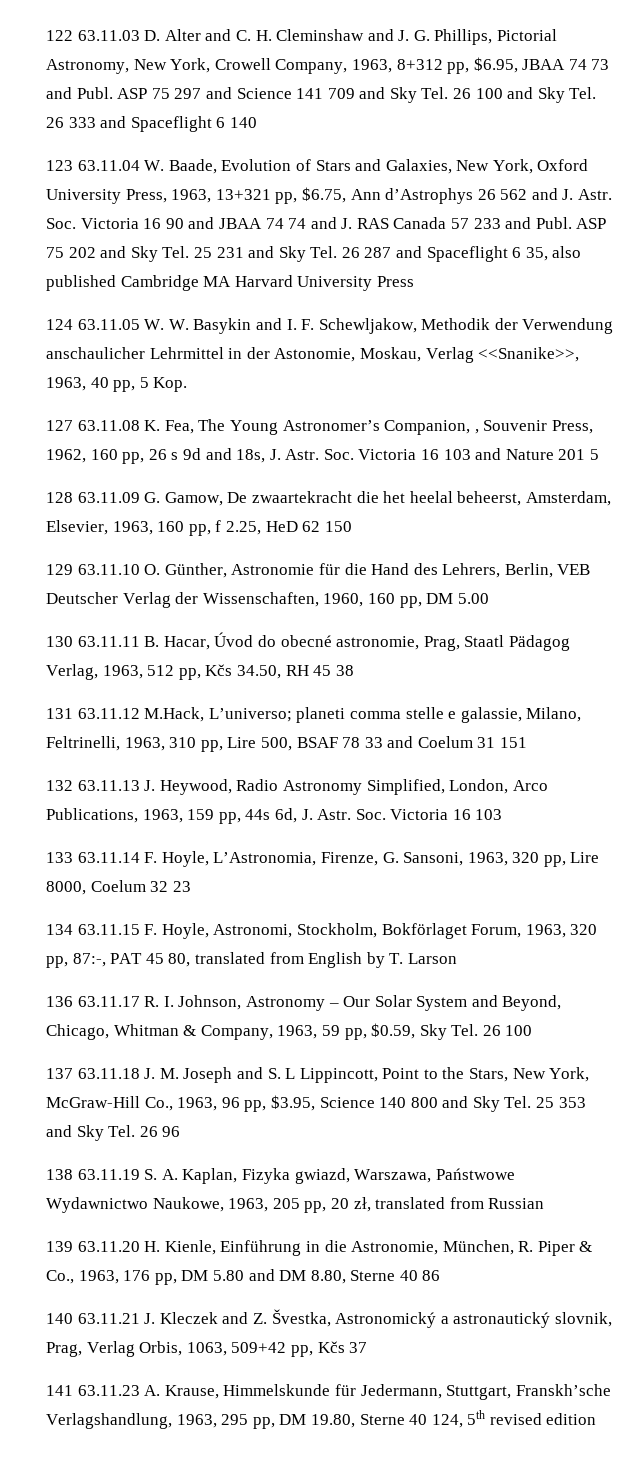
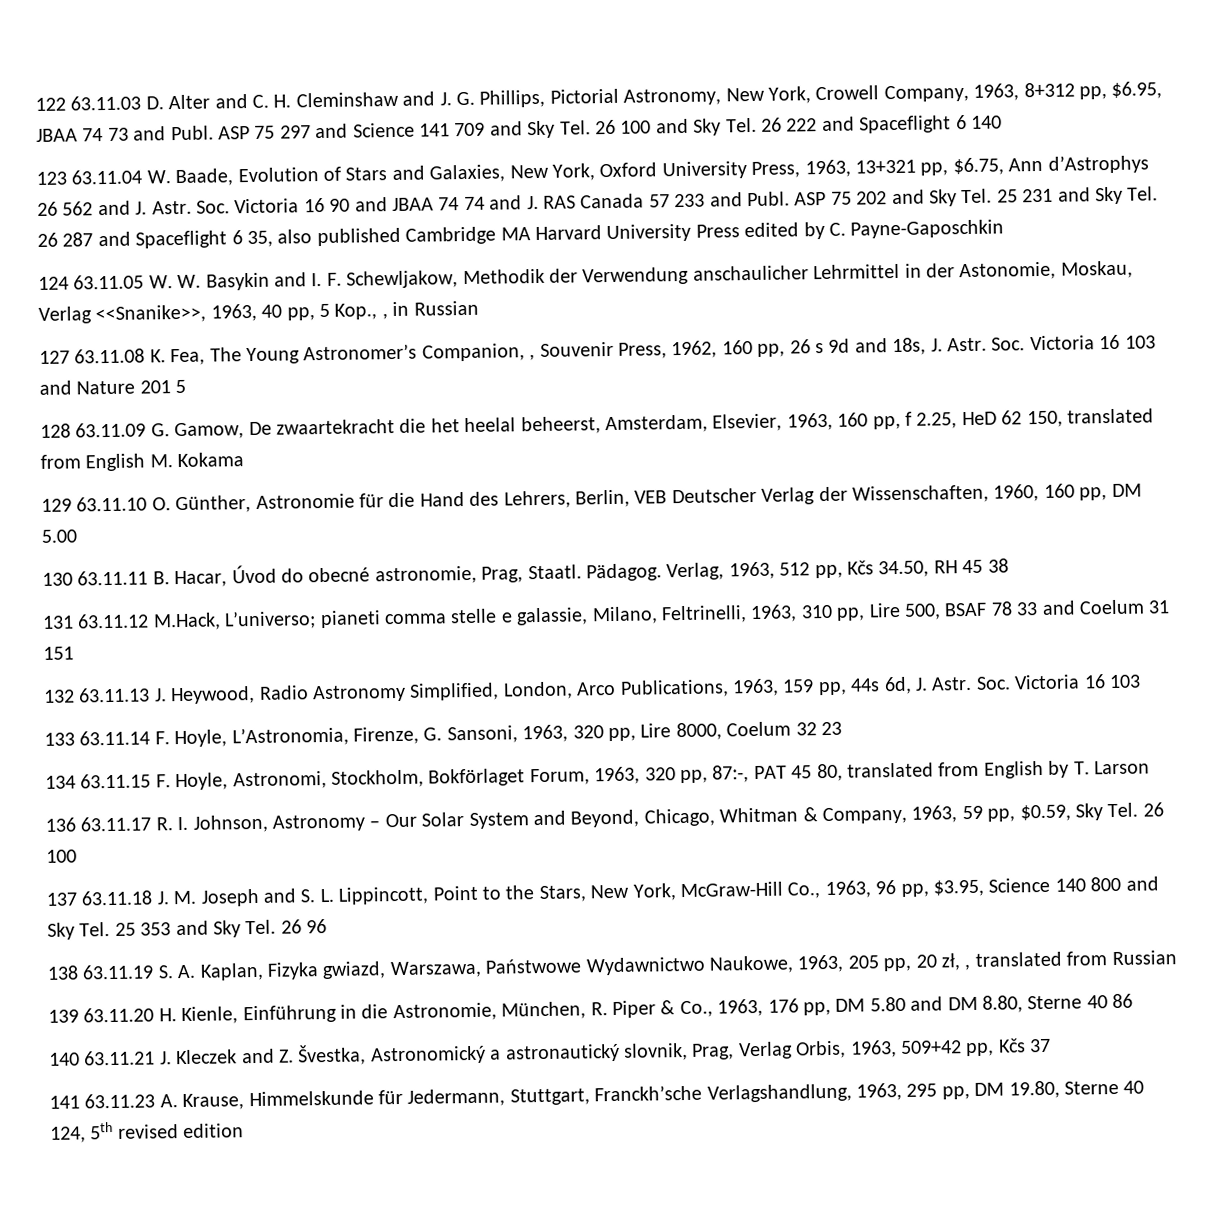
- ASP 75 297 and Science 141 709 and Sky Tel. 26 100 and Sky Tel. 26 333 and Spaceflight 6 140
+ ASP 75 297 and Science 141 709 and Sky Tel. 26 100 and Sky Tel. 26 222 and Spaceflight 6 140
- ASP 75 202 and Sky Tel. 25 231 and Sky Tel. 26 287 and Spaceflight 6 35, also published Cambridge MA Harvard University Press
+ ASP 75 202 and Sky Tel. 25 231 and Sky Tel. 26 287 and Spaceflight 6 35, also published Cambridge MA Harvard University Press edited by C. Payne-Gaposchkin
- 124 63.11.05 W. W. Basykin and I. F. Schewljakow, Methodik der Verwendung anschaulicher Lehrmittel in der Astonomie, Moskau, Verlag <<Snanike>>, 1963, 40 pp, 5 Kop.
+ 124 63.11.05 W. W. Basykin and I. F. Schewljakow, Methodik der Verwendung anschaulicher Lehrmittel in der Astonomie, Moskau, Verlag <<Snanike>>, 1963, 40 pp, 5 Kop., , in Russian
- 128 63.11.09 G. Gamow, De zwaartekracht die het heelal beheerst, Amsterdam, Elsevier, 1963, 160 pp, f 2.25, HeD 62 150
+ 128 63.11.09 G. Gamow, De zwaartekracht die het heelal beheerst, Amsterdam, Elsevier, 1963, 160 pp, f 2.25, HeD 62 150, translated from English M. Kokama
- 130 63.11.11 B. Hacar, Úvod do obecné astronomie, Prag, Staatl Pädagog Verlag, 1963, 512 pp, Kčs 34.50, RH 45 38
+ 130 63.11.11 B. Hacar, Úvod do obecné astronomie, Prag, Staatl. Pädagog. Verlag, 1963, 512 pp, Kčs 34.50, RH 45 38
- 131 63.11.12 M.Hack, L’universo; planeti comma stelle e galassie, Milano, Feltrinelli, 1963, 310 pp, Lire 500, BSAF 78 33 and Coelum 31 151
+ 131 63.11.12 M.Hack, L’universo; pianeti comma stelle e galassie, Milano, Feltrinelli, 1963, 310 pp, Lire 500, BSAF 78 33 and Coelum 31 151
- 137 63.11.18 J. M. Joseph and S. L Lippincott, Point to the Stars, New York, McGraw-Hill Co., 1963, 96 pp, $3.95, Science 140 800 and Sky Tel. 25 353 and Sky Tel. 26 96
+ 137 63.11.18 J. M. Joseph and S. L. Lippincott, Point to the Stars, New York, McGraw-Hill Co., 1963, 96 pp, $3.95, Science 140 800 and Sky Tel. 25 353 and Sky Tel. 26 96
- 138 63.11.19 S. A. Kaplan, Fizyka gwiazd, Warszawa, Państwowe Wydawnictwo Naukowe, 1963, 205 pp, 20 zł, translated from Russian
+ 138 63.11.19 S. A. Kaplan, Fizyka gwiazd, Warszawa, Państwowe Wydawnictwo Naukowe, 1963, 205 pp, 20 zł, , translated from Russian
- 140 63.11.21 J. Kleczek and Z. Švestka, Astronomický a astronautický slovnik, Prag, Verlag Orbis, 1063, 509+42 pp, Kčs 37
+ 140 63.11.21 J. Kleczek and Z. Švestka, Astronomický a astronautický slovnik, Prag, Verlag Orbis, 1963, 509+42 pp, Kčs 37
- 141 63.11.23 A. Krause, Himmelskunde für Jedermann, Stuttgart, Franskh’sche Verlagshandlung, 1963, 295 pp, DM 19.80, Sterne 40 124, 5th revised edition
+ 141 63.11.23 A. Krause, Himmelskunde für Jedermann, Stuttgart, Franckh’sche Verlagshandlung, 1963, 295 pp, DM 19.80, Sterne 40 124, 5th revised edition

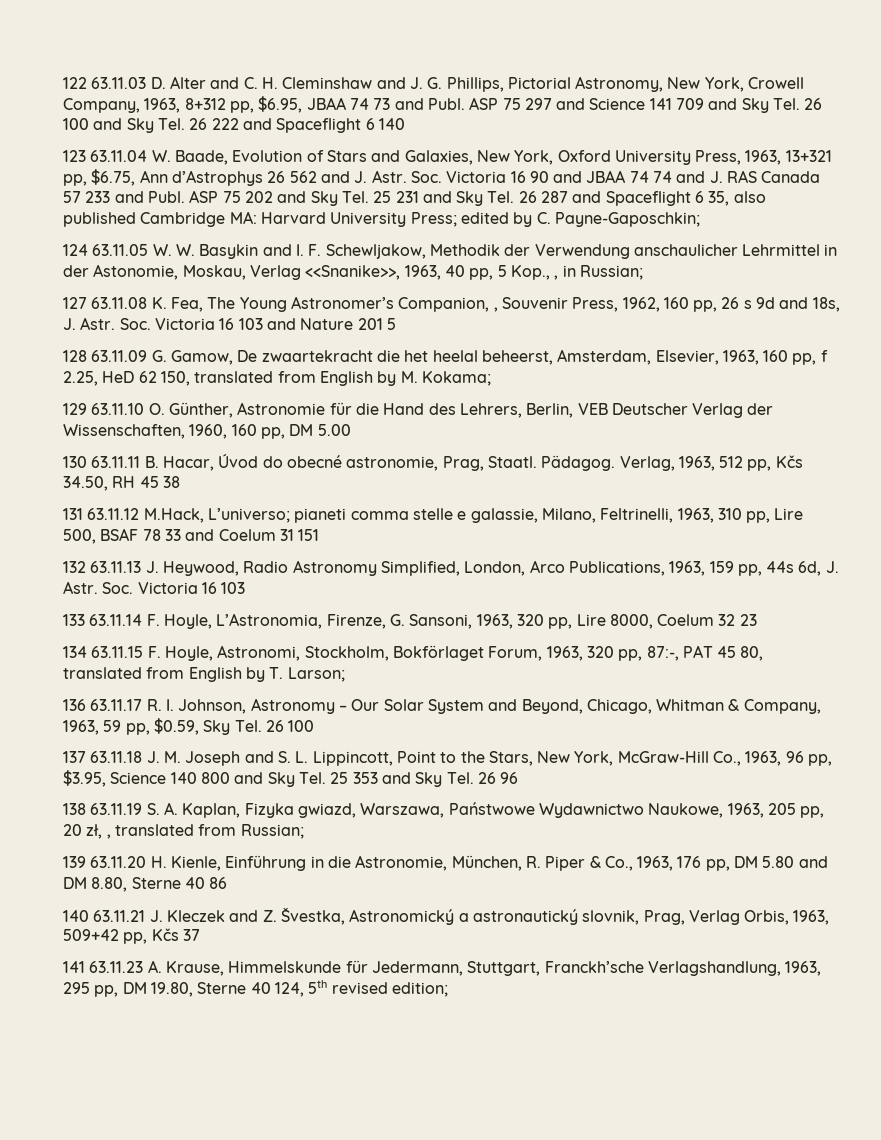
- ASP 75 202 and Sky Tel. 25 231 and Sky Tel. 26 287 and Spaceflight 6 35, also published Cambridge MA Harvard University Press edited by C. Payne-Gaposchkin
+ ASP 75 202 and Sky Tel. 25 231 and Sky Tel. 26 287 and Spaceflight 6 35, also published Cambridge MA: Harvard University Press; edited by C. Payne-Gaposchkin;
- 124 63.11.05 W. W. Basykin and I. F. Schewljakow, Methodik der Verwendung anschaulicher Lehrmittel in der Astonomie, Moskau, Verlag <<Snanike>>, 1963, 40 pp, 5 Kop., , in Russian
+ 124 63.11.05 W. W. Basykin and I. F. Schewljakow, Methodik der Verwendung anschaulicher Lehrmittel in der Astonomie, Moskau, Verlag <<Snanike>>, 1963, 40 pp, 5 Kop., , in Russian;
- 128 63.11.09 G. Gamow, De zwaartekracht die het heelal beheerst, Amsterdam, Elsevier, 1963, 160 pp, f 2.25, HeD 62 150, translated from English M. Kokama
+ 128 63.11.09 G. Gamow, De zwaartekracht die het heelal beheerst, Amsterdam, Elsevier, 1963, 160 pp, f 2.25, HeD 62 150, translated from English by M. Kokama;
- 134 63.11.15 F. Hoyle, Astronomi, Stockholm, Bokförlaget Forum, 1963, 320 pp, 87:-, PAT 45 80, translated from English by T. Larson
+ 134 63.11.15 F. Hoyle, Astronomi, Stockholm, Bokförlaget Forum, 1963, 320 pp, 87:-, PAT 45 80, translated from English by T. Larson;
- 138 63.11.19 S. A. Kaplan, Fizyka gwiazd, Warszawa, Państwowe Wydawnictwo Naukowe, 1963, 205 pp, 20 zł, , translated from Russian
+ 138 63.11.19 S. A. Kaplan, Fizyka gwiazd, Warszawa, Państwowe Wydawnictwo Naukowe, 1963, 205 pp, 20 zł, , translated from Russian;
- 141 63.11.23 A. Krause, Himmelskunde für Jedermann, Stuttgart, Franckh’sche Verlagshandlung, 1963, 295 pp, DM 19.80, Sterne 40 124, 5th revised edition
+ 141 63.11.23 A. Krause, Himmelskunde für Jedermann, Stuttgart, Franckh’sche Verlagshandlung, 1963, 295 pp, DM 19.80, Sterne 40 124, 5th revised edition;

